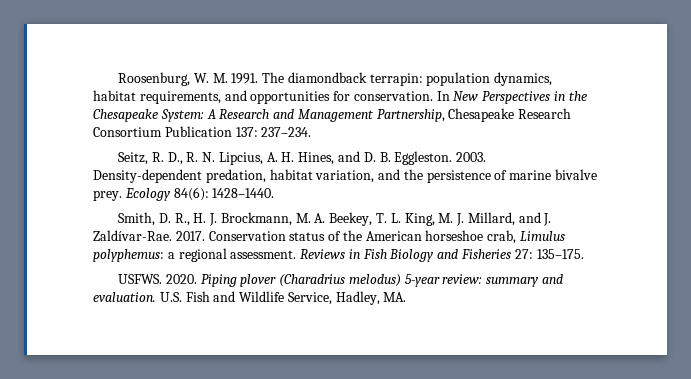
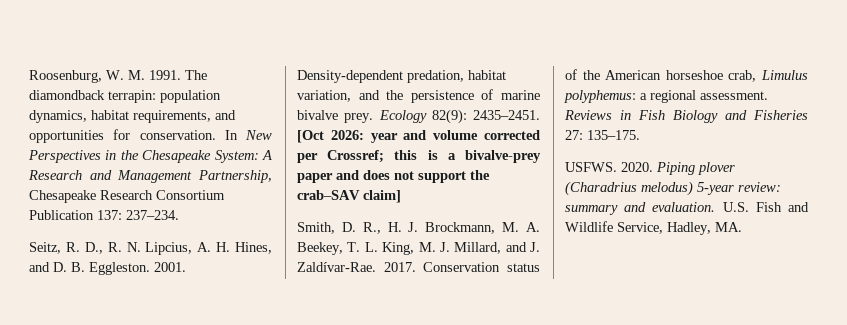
- 2003.
+ 2001.
- Ecology 84(6): 1428–1440.
+ Ecology 82(9): 2435–2451. [Oct 2026: year and volume corrected per Crossref; this is a bivalve-prey paper and does not support the crab–SAV claim]

